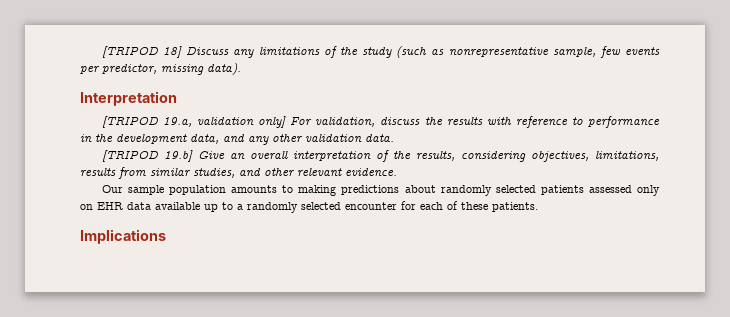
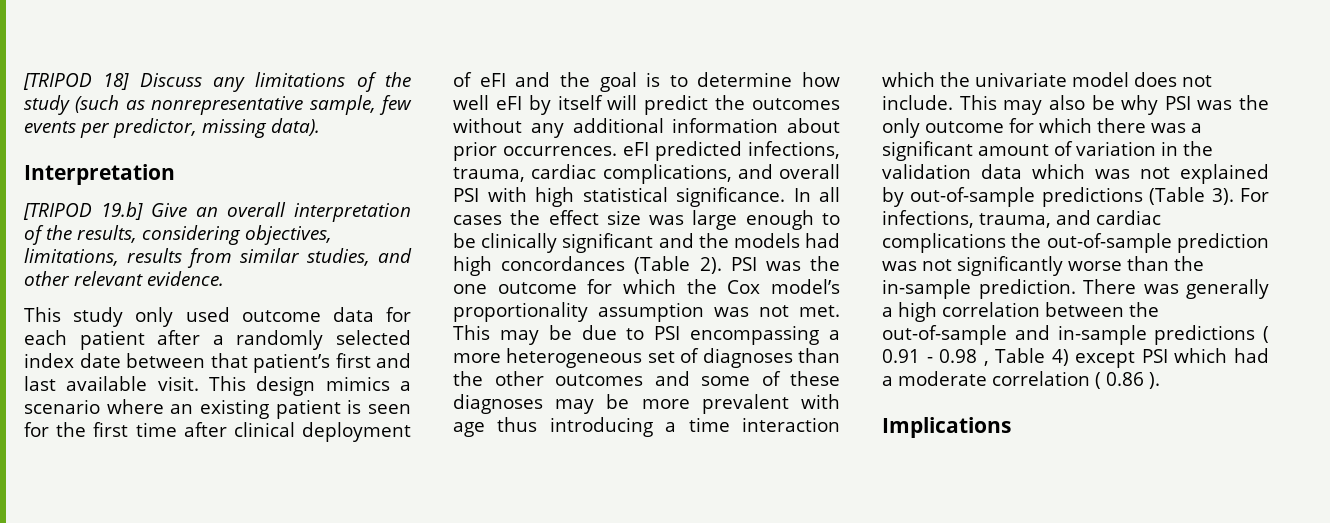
- [TRIPOD 19.a, validation only] For validation, discuss the results with reference to performance in the development data, and any other validation data.
- Our sample population amounts to making predictions about randomly selected patients assessed only on EHR data available up to a randomly selected encounter for each of these patients.
+ This study only used outcome data for each patient after a randomly selected index date between that patient’s first and last available visit. This design mimics a scenario where an existing patient is seen for the first time after clinical deployment of eFI and the goal is to determine how well eFI by itself will predict the outcomes without any additional information about prior occurrences. eFI predicted infections, trauma, cardiac complications, and overall PSI with high statistical significance. In all cases the effect size was large enough to be clinically significant and the models had high concordances (Table 2). PSI was the one outcome for which the Cox model’s proportionality assumption was not met. This may be due to PSI encompassing a more heterogeneous set of diagnoses than the other outcomes and some of these diagnoses may be more prevalent with age thus introducing a time interaction which the univariate model does not include. This may also be why PSI was the only outcome for which there was a significant amount of variation in the validation data which was not explained by out-of-sample predictions (Table 3). For infections, trauma, and cardiac complications the out-of-sample prediction was not significantly worse than the in-sample prediction. There was generally a high correlation between the out-of-sample and in-sample predictions ( 0.91 - 0.98 , Table 4) except PSI which had a moderate correlation ( 0.86 ).

